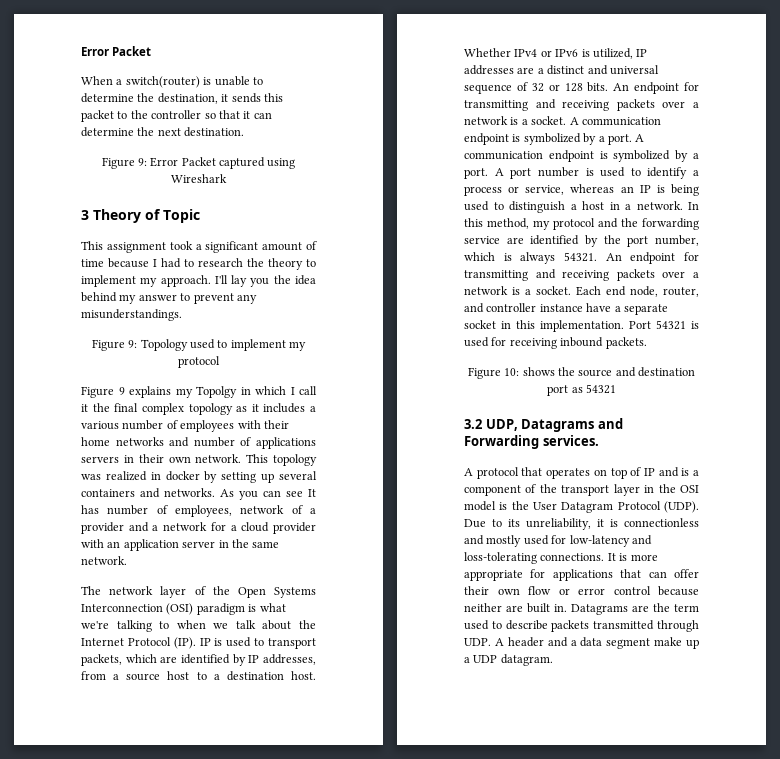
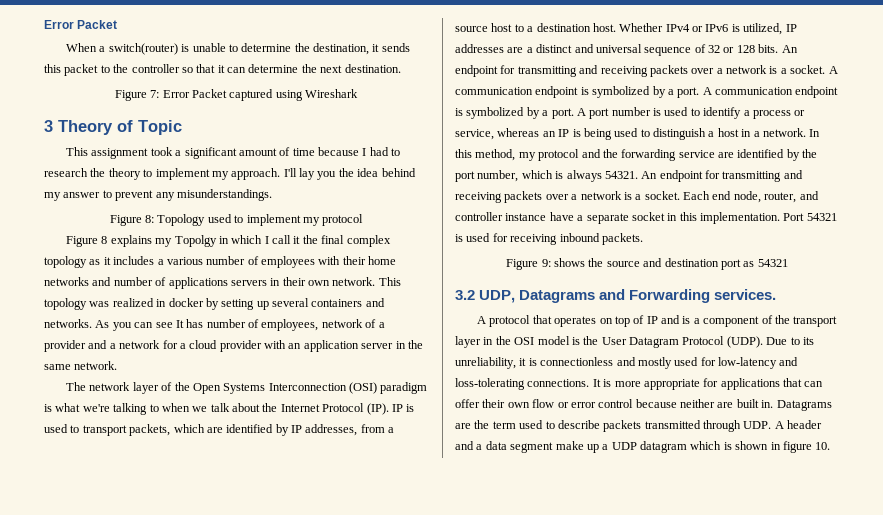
- Figure 9: Error Packet captured using Wireshark
+ Figure 7: Error Packet captured using Wireshark
- Figure 9: Topology used to implement my protocol
+ Figure 8: Topology used to implement my protocol
- Figure 9 explains my Topolgy in which I call it the final complex topology as it includes a various number of employees with their home networks and number of applications servers in their own network.
+ Figure 8 explains my Topolgy in which I call it the final complex topology as it includes a various number of employees with their home networks and number of applications servers in their own network.
- Figure 10: shows the source and destination port as 54321
+ Figure 9: shows the source and destination port as 54321
- Datagrams are the term used to describe packets transmitted through UDP. A header and a data segment make up a UDP datagram.
+ Datagrams are the term used to describe packets transmitted through UDP. A header and a data segment make up a UDP datagram which is shown in figure 10.

